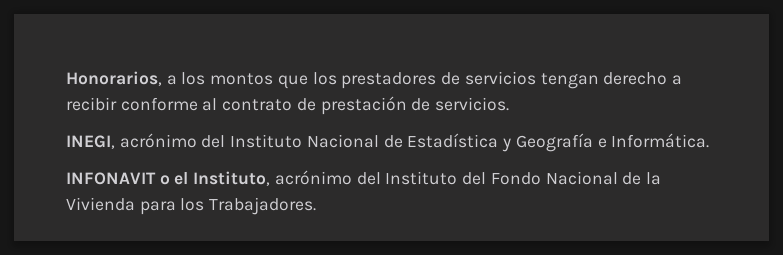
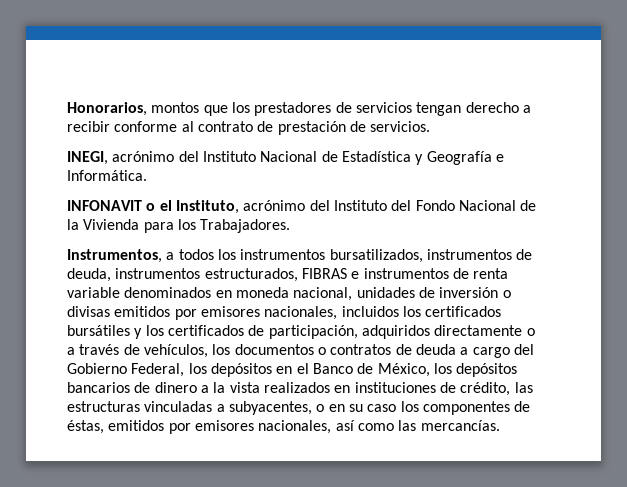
- Honorarios, a los montos que los prestadores de servicios tengan derecho a recibir conforme al contrato de prestación de servicios.
+ Honorarios, montos que los prestadores de servicios tengan derecho a recibir conforme al contrato de prestación de servicios.
+ Instrumentos, a todos los instrumentos bursatilizados, instrumentos de deuda, instrumentos estructurados, FIBRAS e instrumentos de renta variable denominados en moneda nacional, unidades de inversión o divisas emitidos por emisores nacionales, incluidos los certificados bursátiles y los certificados de participación, adquiridos directamente o a través de vehículos, los documentos o contratos de deuda a cargo del Gobierno Federal, los depósitos en el Banco de México, los depósitos bancarios de dinero a la vista realizados en instituciones de crédito, las estructuras vinculadas a subyacentes, o en su caso los componentes de éstas, emitidos por emisores nacionales, así como las mercancías.

